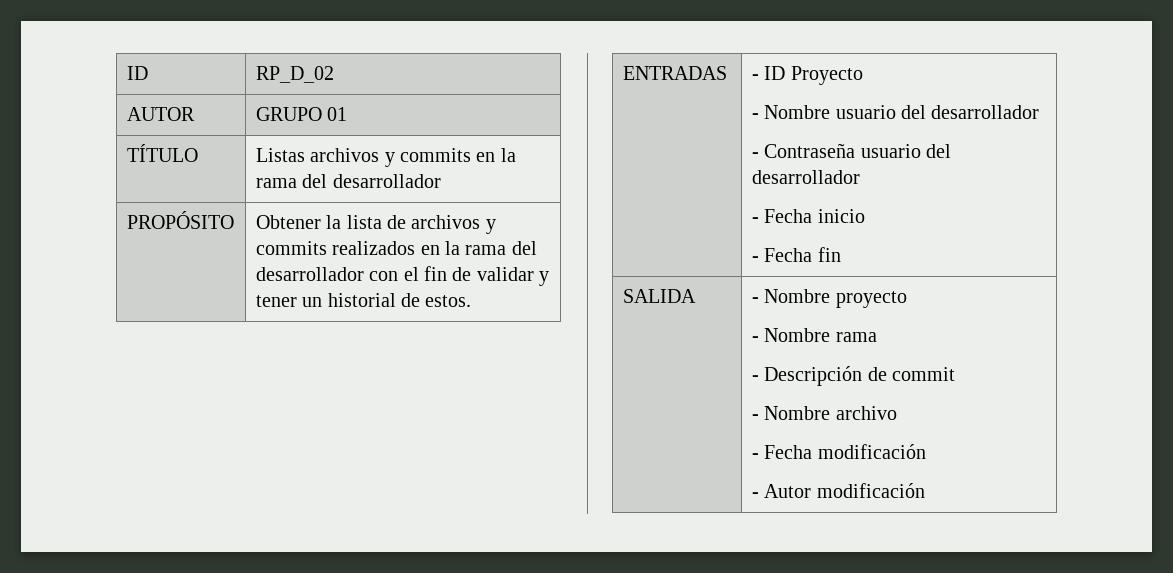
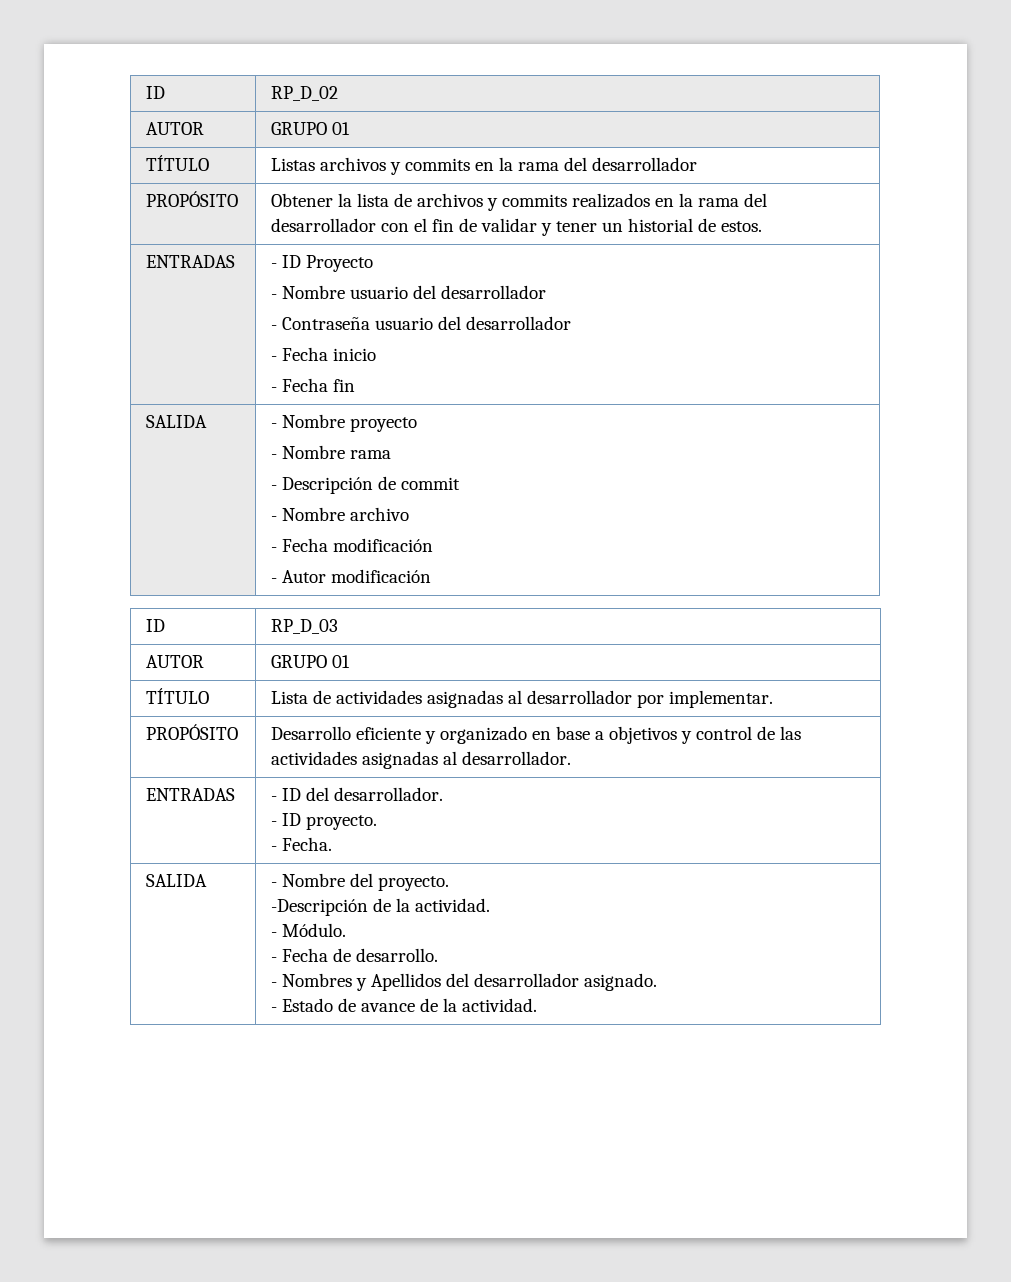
+ ID | RP_D_03
+ AUTOR | GRUPO 01
+ TÍTULO | Lista de actividades asignadas al desarrollador por implementar.
+ PROPÓSITO | Desarrollo eficiente y organizado en base a objetivos y control de las actividades asignadas al desarrollador.
+ ENTRADAS | - ID del desarrollador.
+ - ID proyecto.
+ - Fecha.
+ SALIDA | - Nombre del proyecto.
+ -Descripción de la actividad.
+ - Módulo.
+ - Fecha de desarrollo.
+ - Nombres y Apellidos del desarrollador asignado.
+ - Estado de avance de la actividad.

